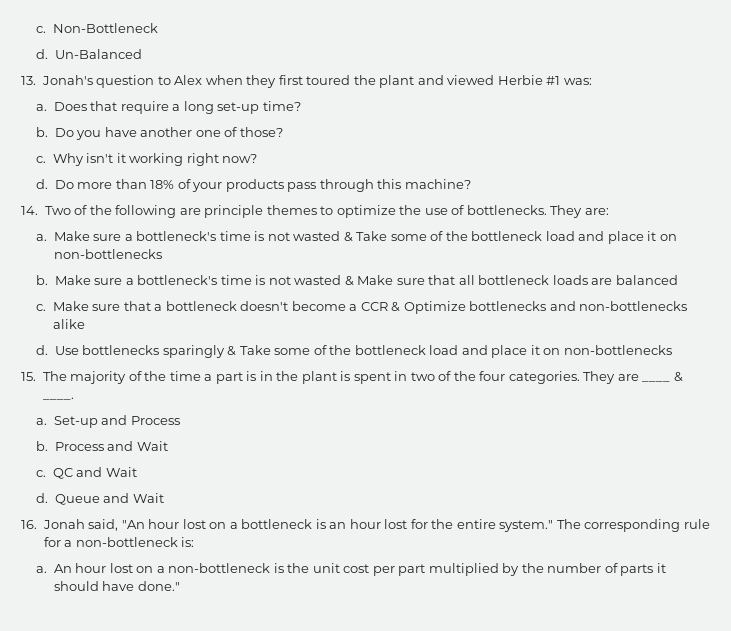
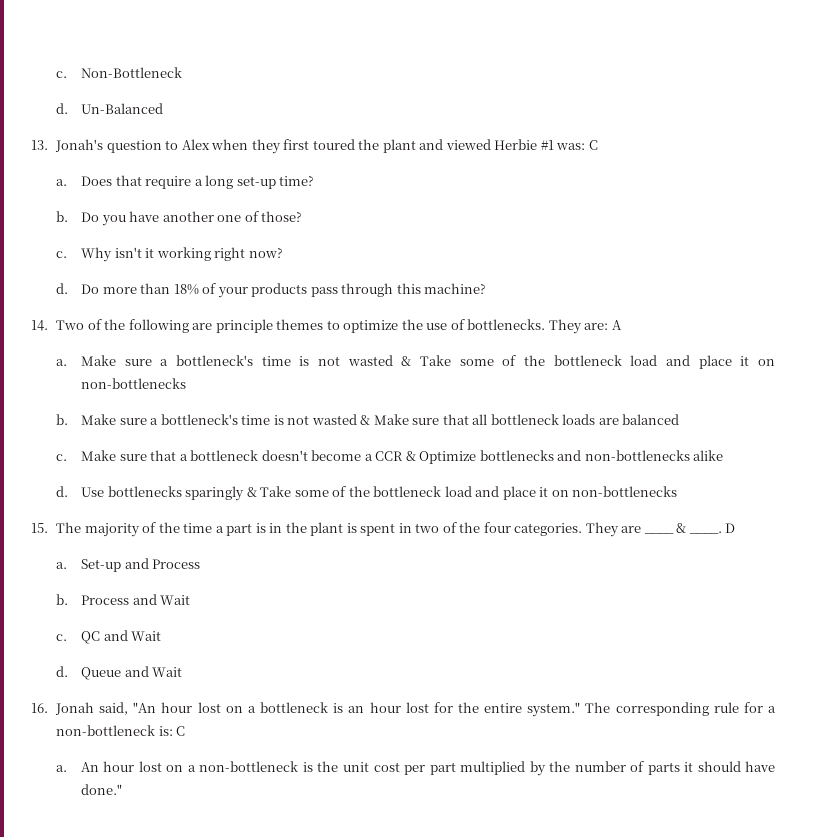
- 13. Jonah's question to Alex when they first toured the plant and viewed Herbie #1 was:
+ 13. Jonah's question to Alex when they first toured the plant and viewed Herbie #1 was: C
- They are:
+ They are: A
+ D
- The corresponding rule for a non-bottleneck is:
+ The corresponding rule for a non-bottleneck is: C

